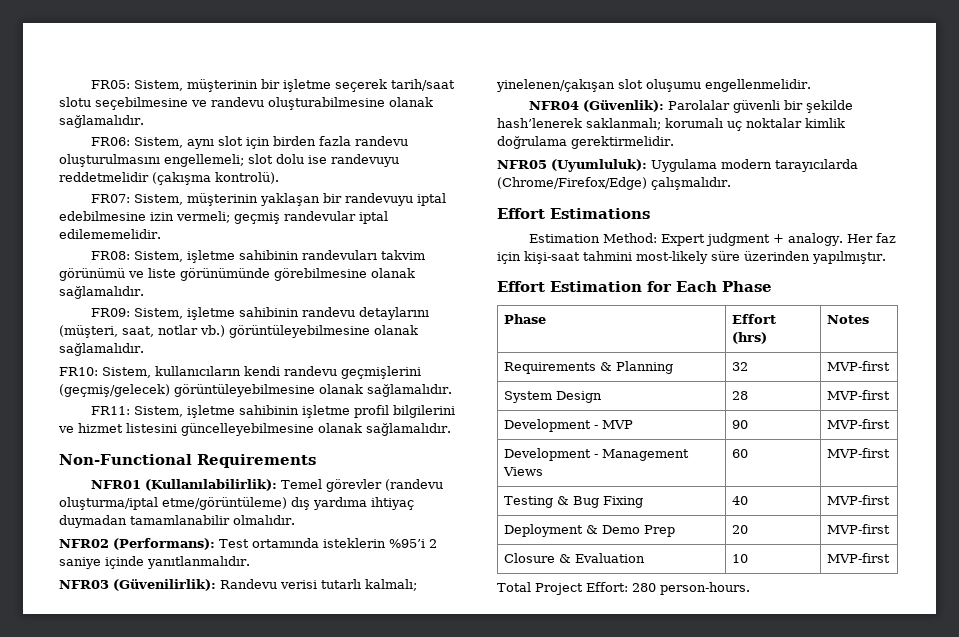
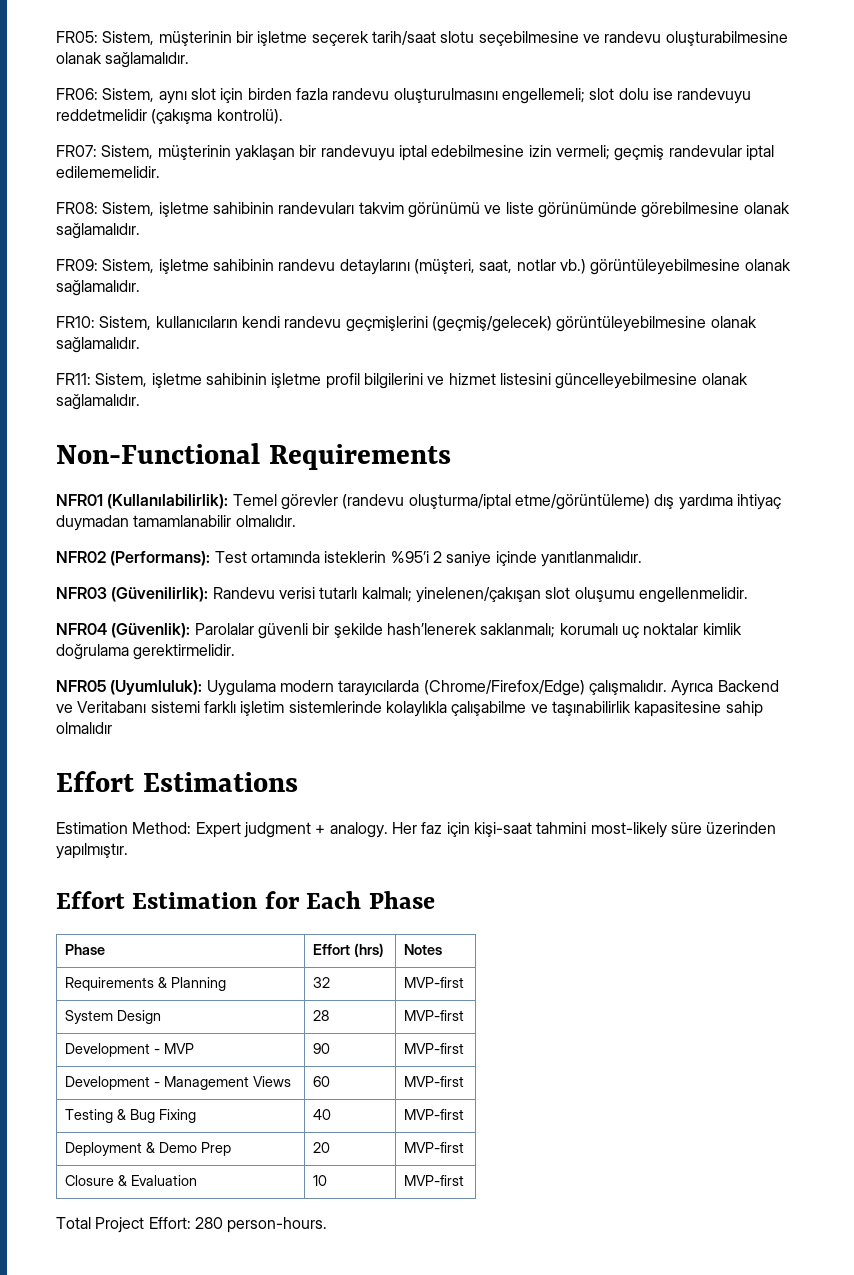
+ Ayrıca Backend ve Veritabanı sistemi farklı işletim sistemlerinde kolaylıkla çalışabilme ve taşınabilirlik kapasitesine sahip olmalıdır

